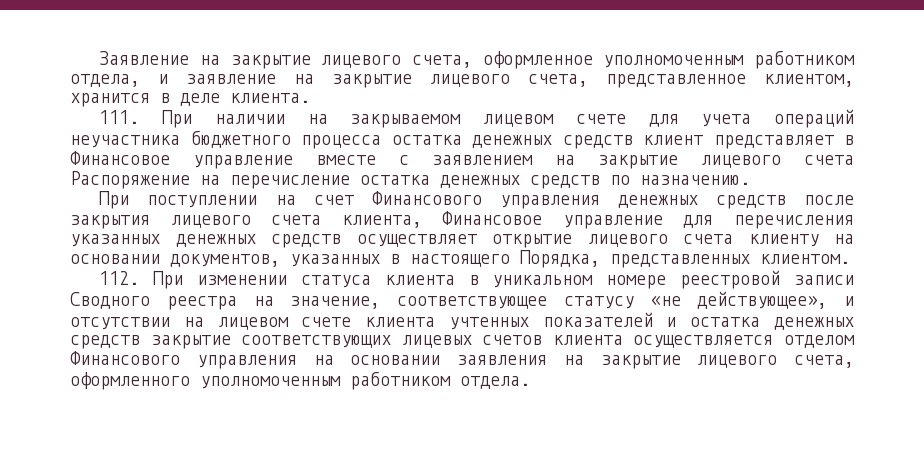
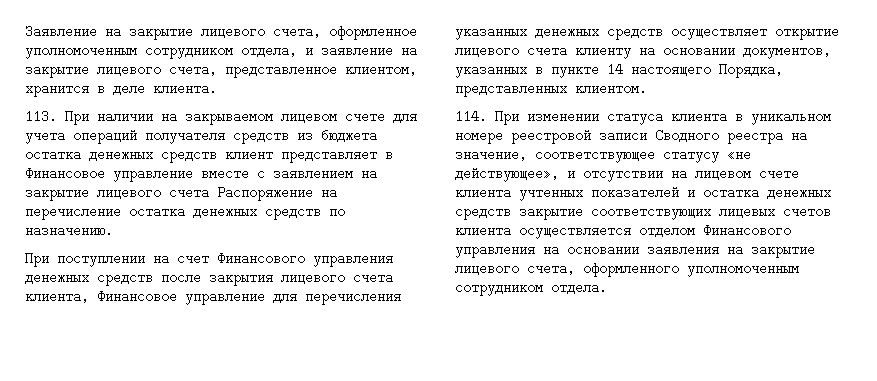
- Заявление на закрытие лицевого счета, оформленное уполномоченным работником отдела, и заявление на закрытие лицевого счета, представленное клиентом, хранится в деле клиента.
+ Заявление на закрытие лицевого счета, оформленное уполномоченным сотрудником отдела, и заявление на закрытие лицевого счета, представленное клиентом, хранится в деле клиента.
- 111. При наличии на закрываемом лицевом счете для учета операций неучастника бюджетного процесса остатка денежных средств клиент представляет в Финансовое управление вместе с заявлением на закрытие лицевого счета Распоряжение на перечисление остатка денежных средств по назначению.
+ 113. При наличии на закрываемом лицевом счете для учета операций получателя средств из бюджета остатка денежных средств клиент представляет в Финансовое управление вместе с заявлением на закрытие лицевого счета Распоряжение на перечисление остатка денежных средств по назначению.
- При поступлении на счет Финансового управления денежных средств после закрытия лицевого счета клиента, Финансовое управление для перечисления указанных денежных средств осуществляет открытие лицевого счета клиенту на основании документов, указанных в настоящего Порядка, представленных клиентом.
+ При поступлении на счет Финансового управления денежных средств после закрытия лицевого счета клиента, Финансовое управление для перечисления указанных денежных средств осуществляет открытие лицевого счета клиенту на основании документов, указанных в пункте 14 настоящего Порядка, представленных клиентом.
- 112. При изменении статуса клиента в уникальном номере реестровой записи Сводного реестра на значение, соответствующее статусу «не действующее», и отсутствии на лицевом счете клиента учтенных показателей и остатка денежных средств закрытие соответствующих лицевых счетов клиента осуществляется отделом Финансового управления на основании заявления на закрытие лицевого счета, оформленного уполномоченным работником отдела.
+ 114. При изменении статуса клиента в уникальном номере реестровой записи Сводного реестра на значение, соответствующее статусу «не действующее», и отсутствии на лицевом счете клиента учтенных показателей и остатка денежных средств закрытие соответствующих лицевых счетов клиента осуществляется отделом Финансового управления на основании заявления на закрытие лицевого счета, оформленного уполномоченным сотрудником отдела.

